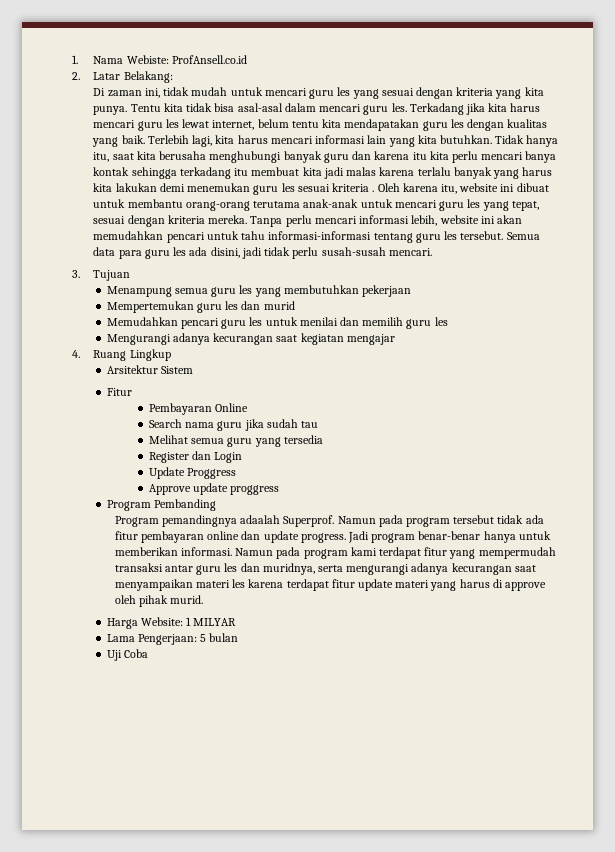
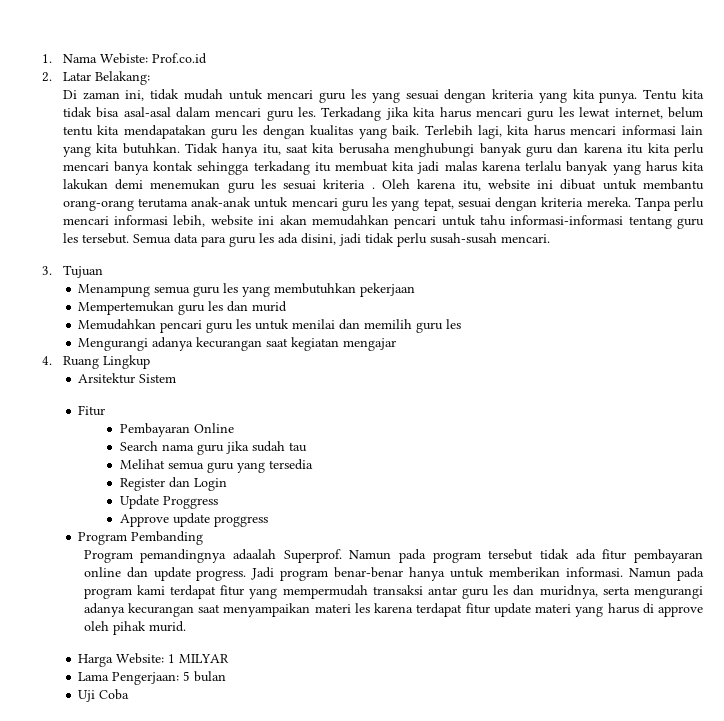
- 1. Nama Webiste: ProfAnsell.co.id
+ 1. Nama Webiste: Prof.co.id

